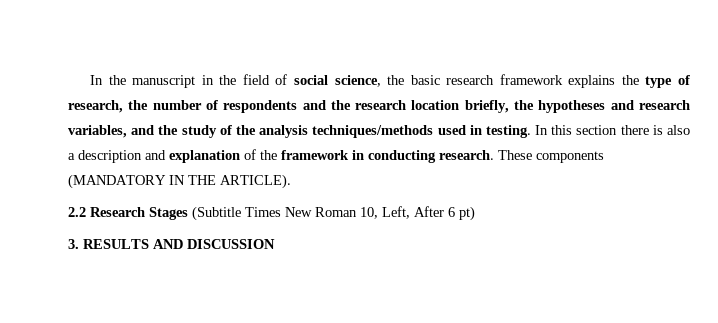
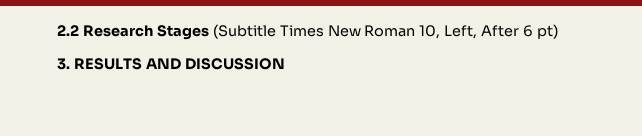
- In the manuscript in the field of social science, the basic research framework explains the type of research, the number of respondents and the research location briefly, the hypotheses and research variables, and the study of the analysis techniques/methods used in testing. In this section there is also a description and explanation of the framework in conducting research. These components (MANDATORY IN THE ARTICLE).

